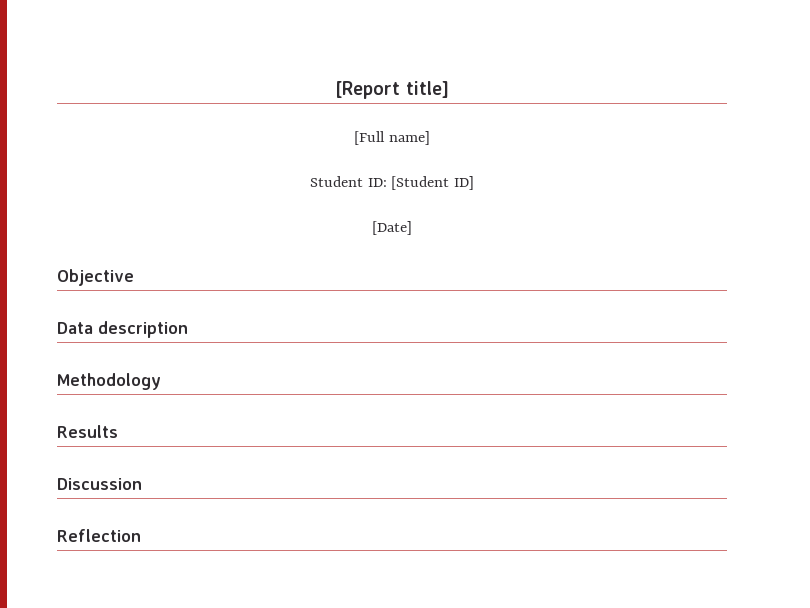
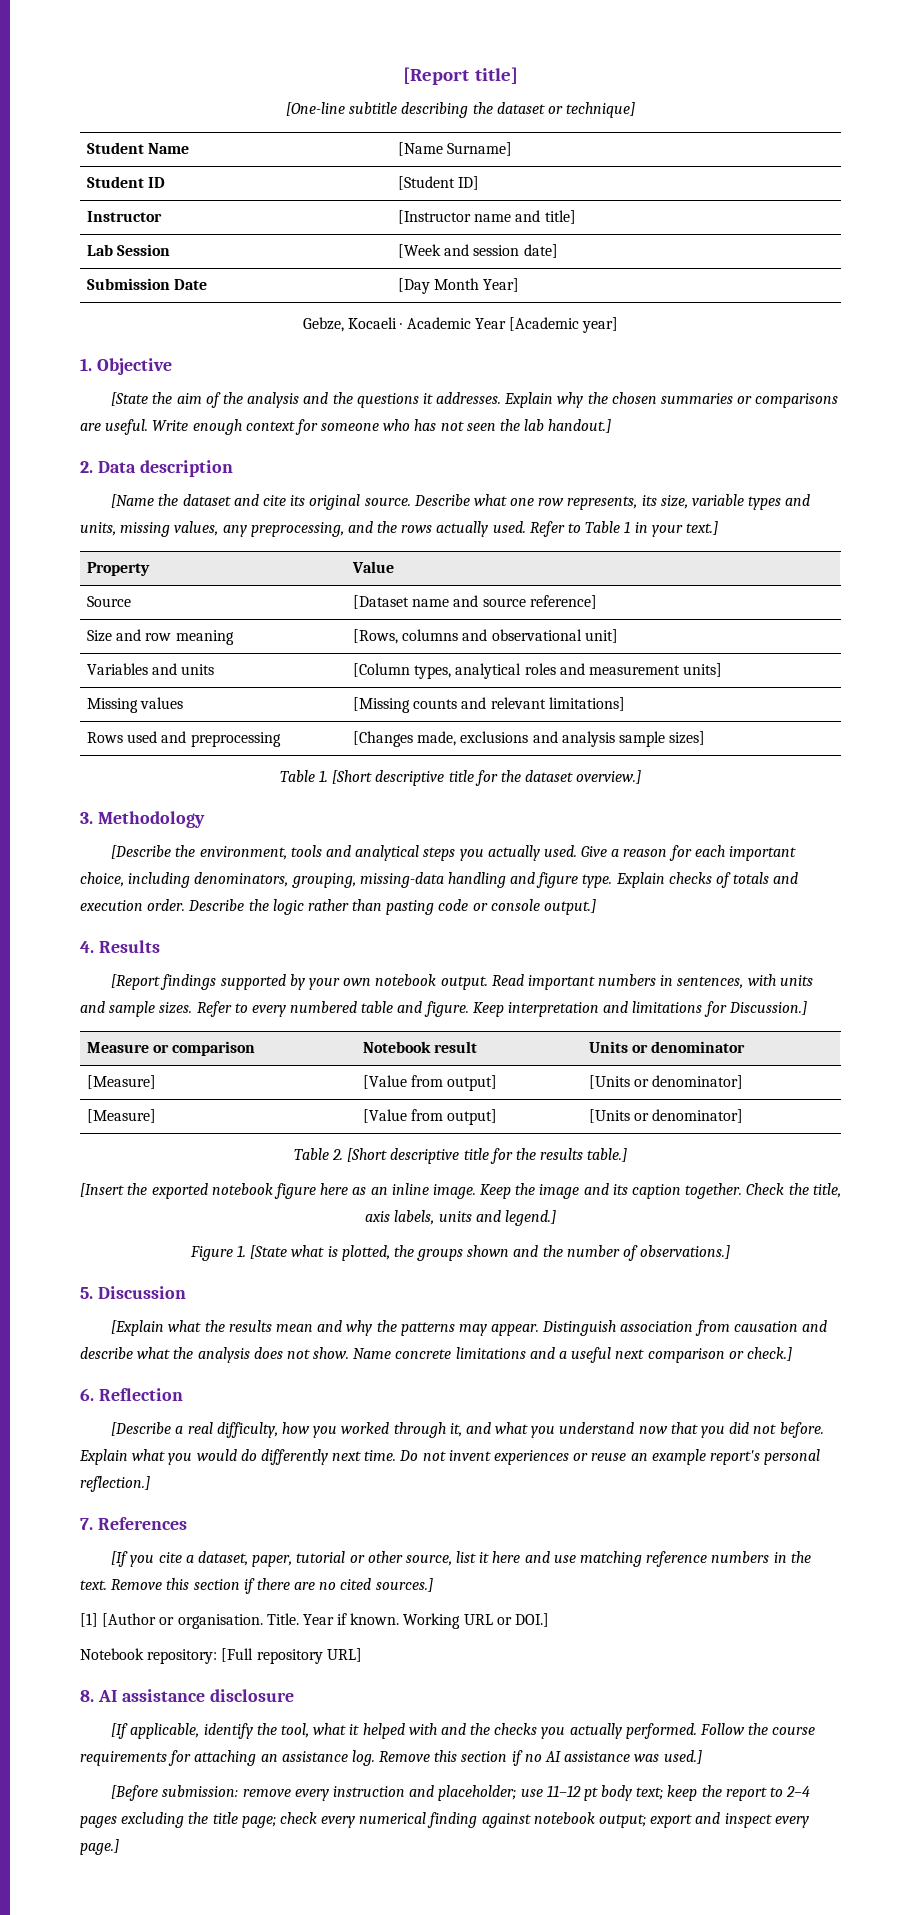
- [Full name]
- Student ID: [Student ID]
- [Date]
- Objective
- Data description
- Methodology
- Results
- Discussion
- Reflection
+ [One-line subtitle describing the dataset or technique]
+ Student Name | [Name Surname]
+ Student ID | [Student ID]
+ Instructor | [Instructor name and title]
+ Lab Session | [Week and session date]
+ Submission Date | [Day Month Year]
+ Gebze, Kocaeli · Academic Year [Academic year]
+ 1. Objective
+ [State the aim of the analysis and the questions it addresses. Explain why the chosen summaries or comparisons are useful. Write enough context for someone who has not seen the lab handout.]
+ 2. Data description
+ [Name the dataset and cite its original source. Describe what one row represents, its size, variable types and units, missing values, any preprocessing, and the rows actually used. Refer to Table 1 in your text.]
+ Property | Value
+ Source | [Dataset name and source reference]
+ Size and row meaning | [Rows, columns and observational unit]
+ Variables and units | [Column types, analytical roles and measurement units]
+ Missing values | [Missing counts and relevant limitations]
+ Rows used and preprocessing | [Changes made, exclusions and analysis sample sizes]
+ Table 1. [Short descriptive title for the dataset overview.]
+ 3. Methodology
+ [Describe the environment, tools and analytical steps you actually used. Give a reason for each important choice, including denominators, grouping, missing-data handling and figure type. Explain checks of totals and execution order. Describe the logic rather than pasting code or console output.]
+ 4. Results
+ [Report findings supported by your own notebook output. Read important numbers in sentences, with units and sample sizes. Refer to every numbered table and figure. Keep interpretation and limitations for Discussion.]
+ Measure or comparison | Notebook result | Units or denominator
+ [Measure] | [Value from output] | [Units or denominator]
+ [Measure] | [Value from output] | [Units or denominator]
+ Table 2. [Short descriptive title for the results table.]
+ [Insert the exported notebook figure here as an inline image. Keep the image and its caption together. Check the title, axis labels, units and legend.]
+ Figure 1. [State what is plotted, the groups shown and the number of observations.]
+ 5. Discussion
+ [Explain what the results mean and why the patterns may appear. Distinguish association from causation and describe what the analysis does not show. Name concrete limitations and a useful next comparison or check.]
+ 6. Reflection
+ [Describe a real difficulty, how you worked through it, and what you understand now that you did not before. Explain what you would do differently next time. Do not invent experiences or reuse an example report's personal reflection.]
+ 7. References
+ [If you cite a dataset, paper, tutorial or other source, list it here and use matching reference numbers in the text. Remove this section if there are no cited sources.]
+ [1] [Author or organisation. Title. Year if known. Working URL or DOI.]
+ Notebook repository: [Full repository URL]
+ 8. AI assistance disclosure
+ [If applicable, identify the tool, what it helped with and the checks you actually performed. Follow the course requirements for attaching an assistance log. Remove this section if no AI assistance was used.]
+ [Before submission: remove every instruction and placeholder; use 11–12 pt body text; keep the report to 2–4 pages excluding the title page; check every numerical finding against notebook output; export and inspect every page.]

